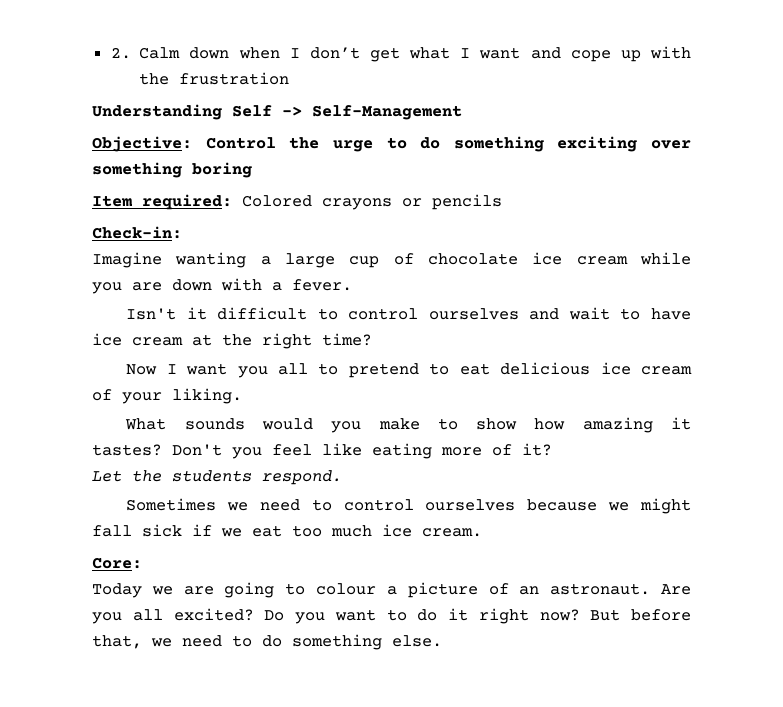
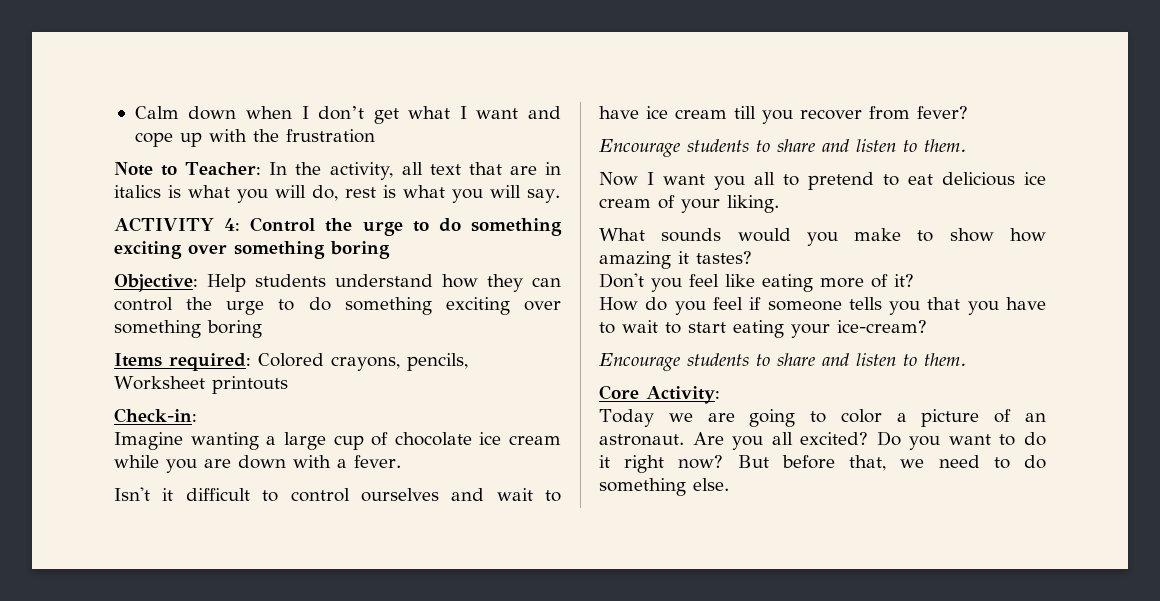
- 2. Calm down when I don’t get what I want and cope up with the frustration
+ Calm down when I don’t get what I want and cope up with the frustration
- Understanding Self -> Self-Management
- Objective: Control the urge to do something exciting over something boring
+ Note to Teacher: In the activity, all text that are in italics is what you will do, rest is what you will say.
+ ACTIVITY 4: Control the urge to do something exciting over something boring
- Item required: Colored crayons or pencils
+ Objective: Help students understand how they can control the urge to do something exciting over something boring
+ Items required: Colored crayons, pencils, Worksheet printouts
- Isn't it difficult to control ourselves and wait to have ice cream at the right time?
+ Isn't it difficult to control ourselves and wait to have ice cream till you recover from fever?
+ Encourage students to share and listen to them.
- What sounds would you make to show how amazing it tastes? Don't you feel like eating more of it?
+ What sounds would you make to show how amazing it tastes?
+ Don't you feel like eating more of it?
- Let the students respond.
- Sometimes we need to control ourselves because we might fall sick if we eat too much ice cream.
- Core:
+ How do you feel if someone tells you that you have to wait to start eating your ice-cream?
+ Encourage students to share and listen to them.
+ Core Activity:
- Today we are going to colour a picture of an astronaut.
+ Today we are going to color a picture of an astronaut.

